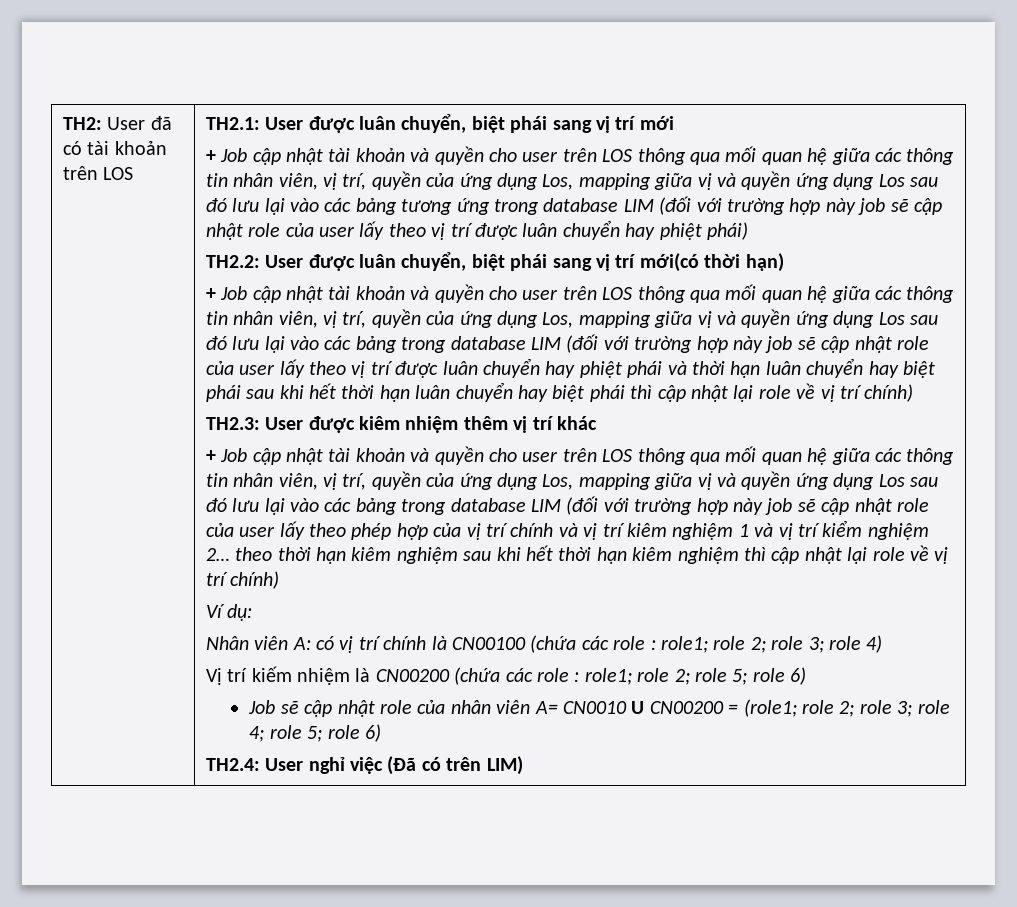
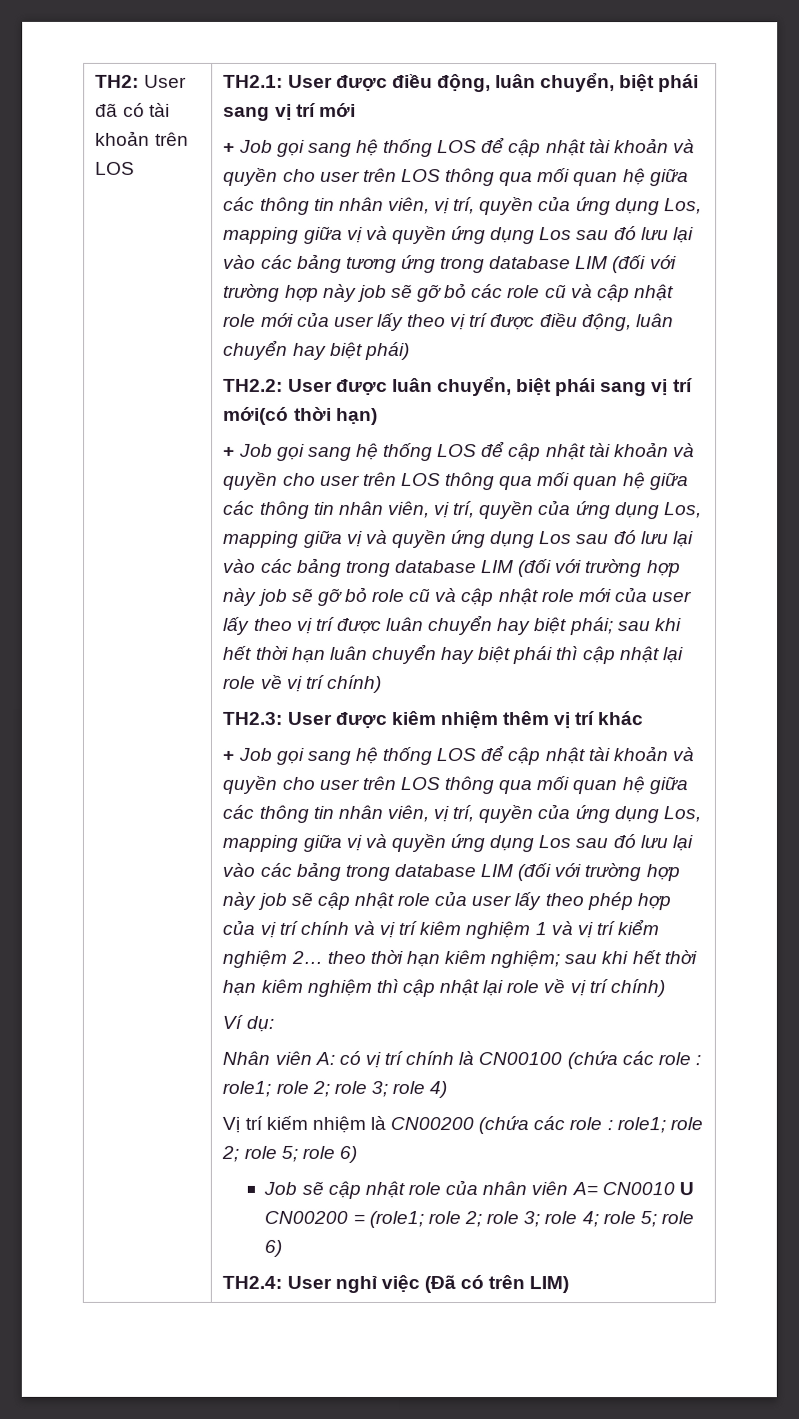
- TH2.1: User được luân chuyển, biệt phái sang vị trí mới
+ TH2.1: User được điều động, luân chuyển, biệt phái sang vị trí mới
- + Job cập nhật tài khoản và quyền cho user trên LOS thông qua mối quan hệ giữa các thông tin nhân viên, vị trí, quyền của ứng dụng Los, mapping giữa vị và quyền ứng dụng Los sau đó lưu lại vào các bảng tương ứng trong database LIM (đối với trường hợp này job sẽ cập nhật role của user lấy theo vị trí được luân chuyển hay phiệt phái)
+ + Job gọi sang hệ thống LOS để cập nhật tài khoản và quyền cho user trên LOS thông qua mối quan hệ giữa các thông tin nhân viên, vị trí, quyền của ứng dụng Los, mapping giữa vị và quyền ứng dụng Los sau đó lưu lại vào các bảng tương ứng trong database LIM (đối với trường hợp này job sẽ gỡ bỏ các role cũ và cập nhật role mới của user lấy theo vị trí được điều động, luân chuyển hay biệt phái)
- + Job cập nhật tài khoản và quyền cho user trên LOS thông qua mối quan hệ giữa các thông tin nhân viên, vị trí, quyền của ứng dụng Los, mapping giữa vị và quyền ứng dụng Los sau đó lưu lại vào các bảng trong database LIM (đối với trường hợp này job sẽ cập nhật role của user lấy theo vị trí được luân chuyển hay phiệt phái và thời hạn luân chuyển hay biệt phái sau khi hết thời hạn luân chuyển hay biệt phái thì cập nhật lại role về vị trí chính)
+ + Job gọi sang hệ thống LOS để cập nhật tài khoản và quyền cho user trên LOS thông qua mối quan hệ giữa các thông tin nhân viên, vị trí, quyền của ứng dụng Los, mapping giữa vị và quyền ứng dụng Los sau đó lưu lại vào các bảng trong database LIM (đối với trường hợp này job sẽ gỡ bỏ role cũ và cập nhật role mới của user lấy theo vị trí được luân chuyển hay biệt phái; sau khi hết thời hạn luân chuyển hay biệt phái thì cập nhật lại role về vị trí chính)
- + Job cập nhật tài khoản và quyền cho user trên LOS thông qua mối quan hệ giữa các thông tin nhân viên, vị trí, quyền của ứng dụng Los, mapping giữa vị và quyền ứng dụng Los sau đó lưu lại vào các bảng trong database LIM (đối với trường hợp này job sẽ cập nhật role của user lấy theo phép hợp của vị trí chính và vị trí kiêm nghiệm 1 và vị trí kiểm nghiệm 2… theo thời hạn kiêm nghiệm sau khi hết thời hạn kiêm nghiệm thì cập nhật lại role về vị trí chính)
+ + Job gọi sang hệ thống LOS để cập nhật tài khoản và quyền cho user trên LOS thông qua mối quan hệ giữa các thông tin nhân viên, vị trí, quyền của ứng dụng Los, mapping giữa vị và quyền ứng dụng Los sau đó lưu lại vào các bảng trong database LIM (đối với trường hợp này job sẽ cập nhật role của user lấy theo phép hợp của vị trí chính và vị trí kiêm nghiệm 1 và vị trí kiểm nghiệm 2… theo thời hạn kiêm nghiệm; sau khi hết thời hạn kiêm nghiệm thì cập nhật lại role về vị trí chính)

